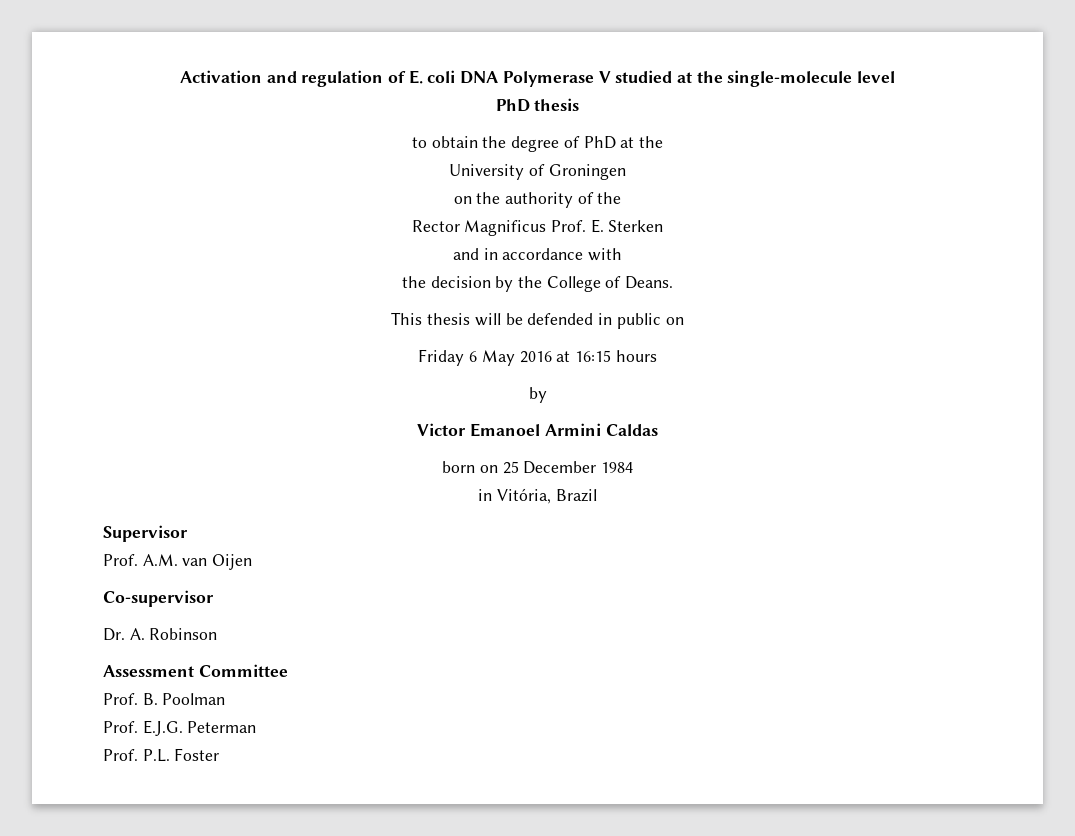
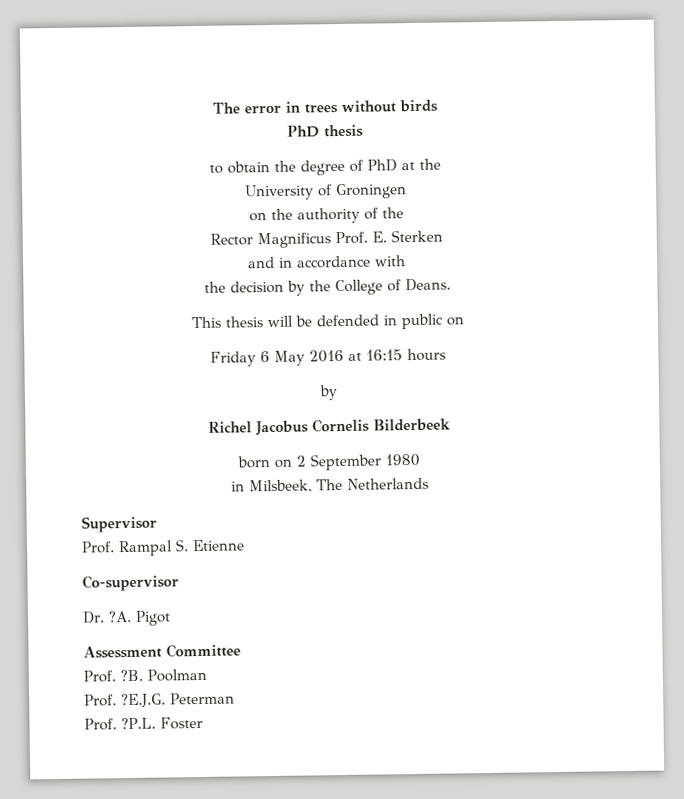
- Activation and regulation of E. coli DNA Polymerase V studied at the single-molecule level
+ The error in trees without birds
- Victor Emanoel Armini Caldas
- born on 25 December 1984
- in Vitória, Brazil
+ Richel Jacobus Cornelis Bilderbeek
+ born on 2 September 1980
+ in Milsbeek, The Netherlands
- Prof. A.M. van Oijen
+ Prof. Rampal S. Etienne
- Dr. A. Robinson
+ Dr. ?A. Pigot
- Prof. B. Poolman
+ Prof. ?B. Poolman
- Prof. E.J.G. Peterman
+ Prof. ?E.J.G. Peterman
- Prof. P.L. Foster
+ Prof. ?P.L. Foster

